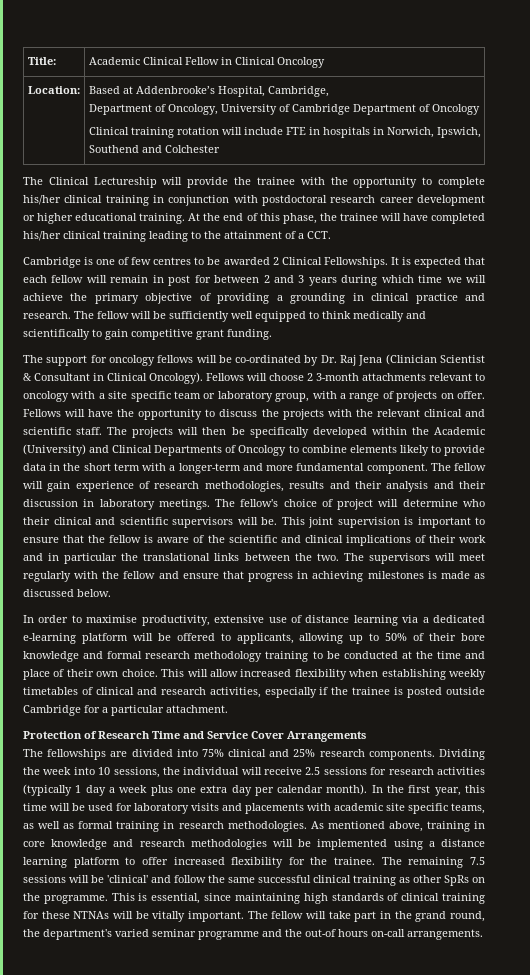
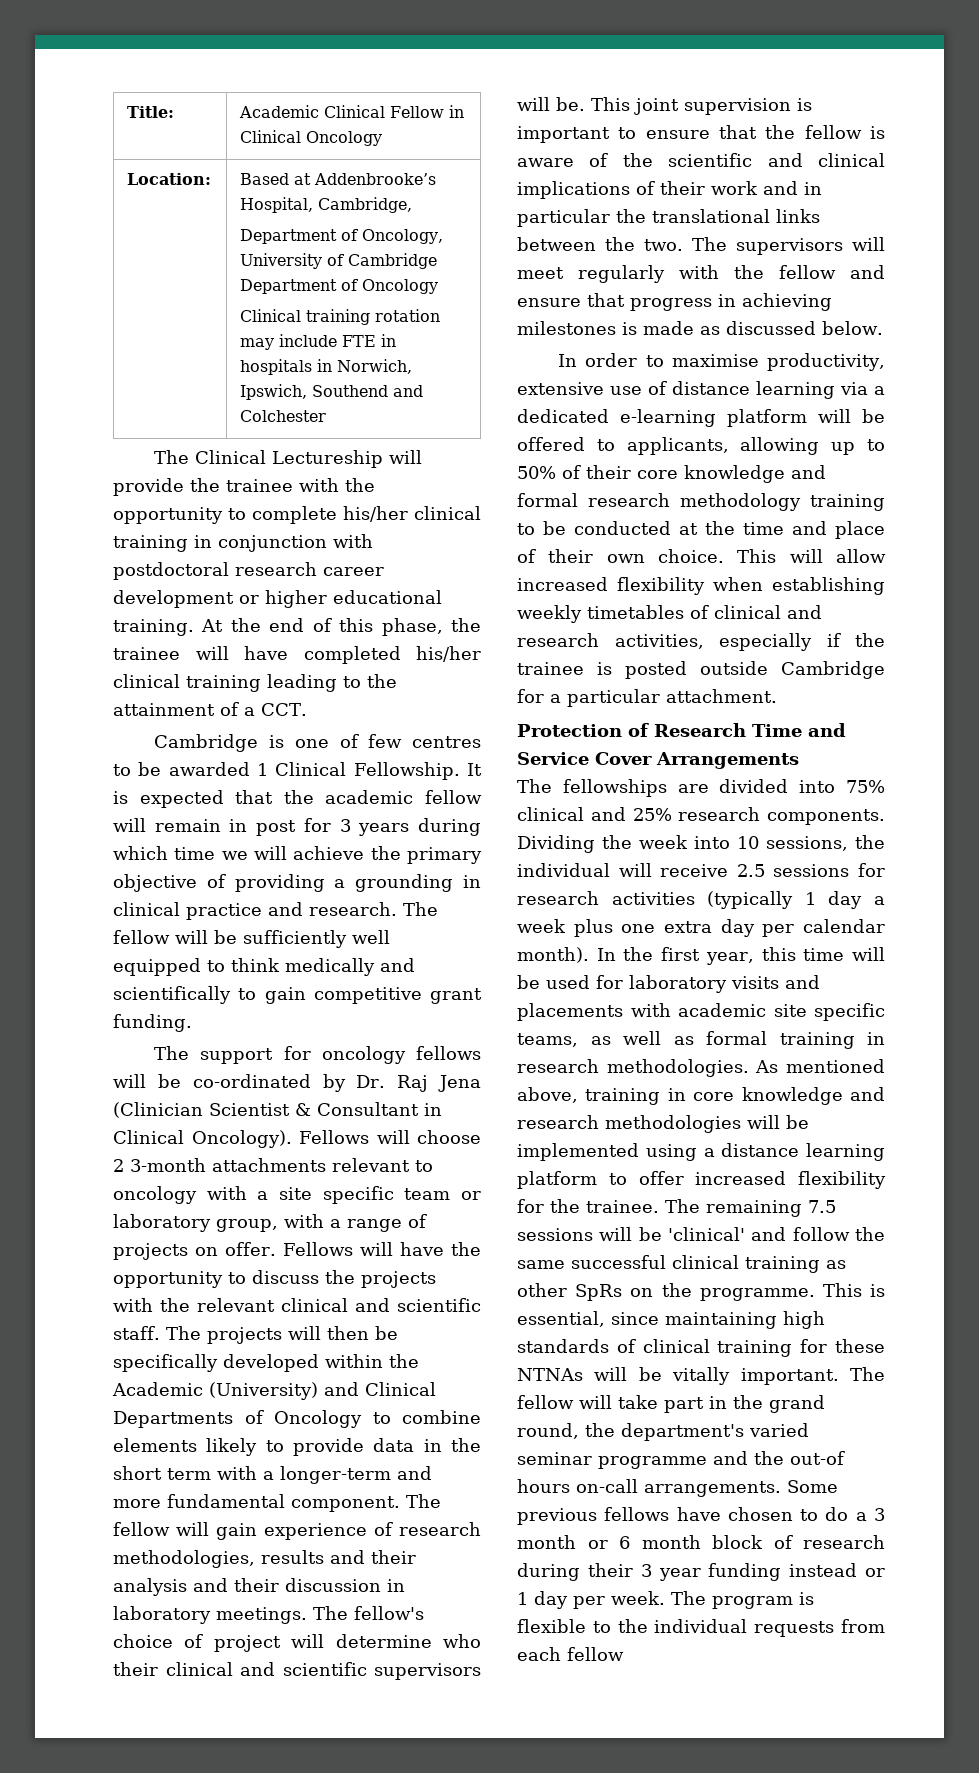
  Location: | Based at Addenbrooke’s Hospital, Cambridge,
  Department of Oncology, University of Cambridge Department of Oncology
- Clinical training rotation will include FTE in hospitals in Norwich, Ipswich, Southend and Colchester
+ Clinical training rotation may include FTE in hospitals in Norwich, Ipswich, Southend and Colchester
- Cambridge is one of few centres to be awarded 2 Clinical Fellowships.
+ Cambridge is one of few centres to be awarded 1 Clinical Fellowship.
- It is expected that each fellow will remain in post for between 2 and 3 years during which time we will achieve the primary objective of providing a grounding in clinical practice and research.
+ It is expected that the academic fellow will remain in post for 3 years during which time we will achieve the primary objective of providing a grounding in clinical practice and research.
- In order to maximise productivity, extensive use of distance learning via a dedicated e-learning platform will be offered to applicants, allowing up to 50% of their bore knowledge and formal research methodology training to be conducted at the time and place of their own choice.
+ In order to maximise productivity, extensive use of distance learning via a dedicated e-learning platform will be offered to applicants, allowing up to 50% of their core knowledge and formal research methodology training to be conducted at the time and place of their own choice.
+ Some previous fellows have chosen to do a 3 month or 6 month block of research during their 3 year funding instead or 1 day per week. The program is flexible to the individual requests from each fellow

